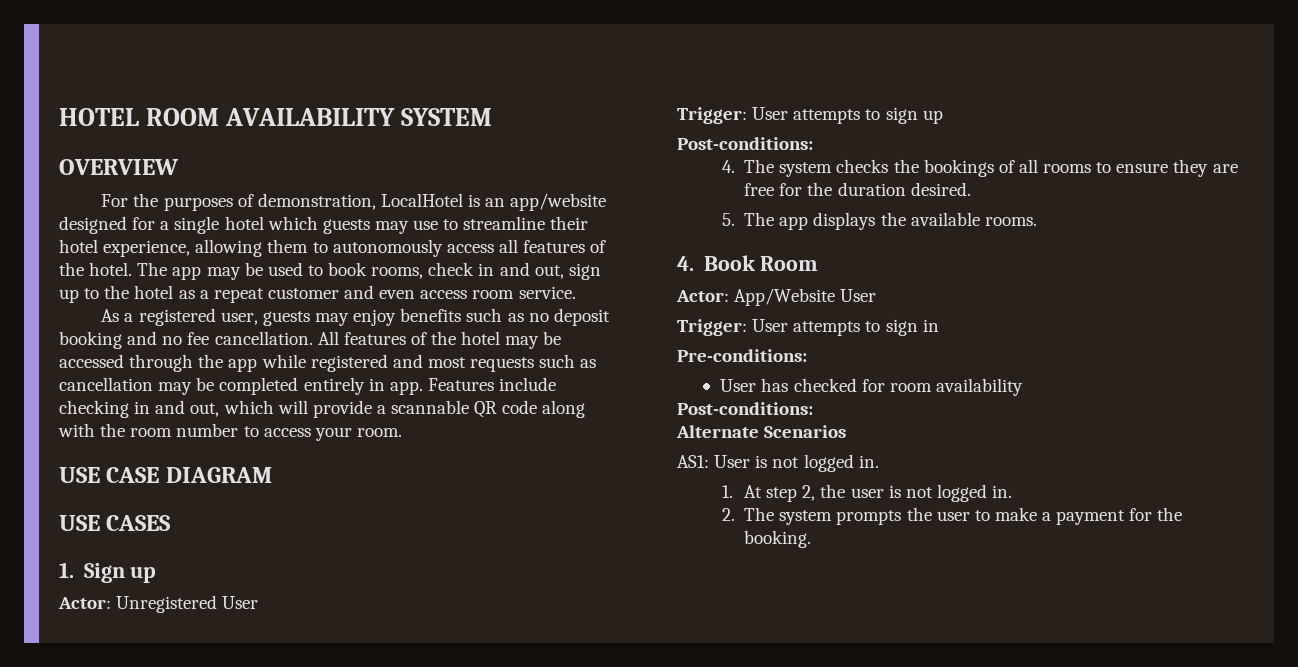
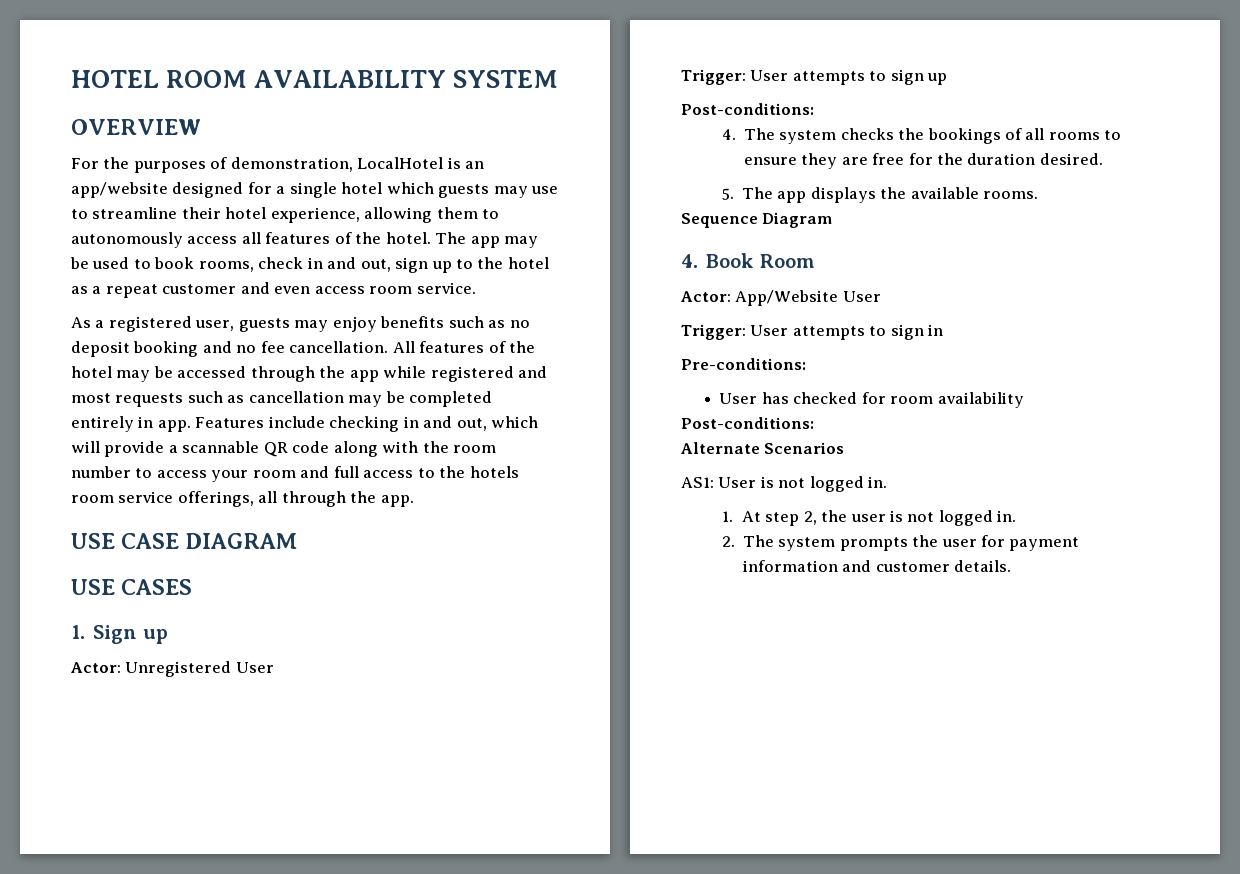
- Features include checking in and out, which will provide a scannable QR code along with the room number to access your room.
+ Features include checking in and out, which will provide a scannable QR code along with the room number to access your room and full access to the hotels room service offerings, all through the app.
+ Sequence Diagram
- 2. The system prompts the user to make a payment for the booking.
+ 2. The system prompts the user for payment information and customer details.

